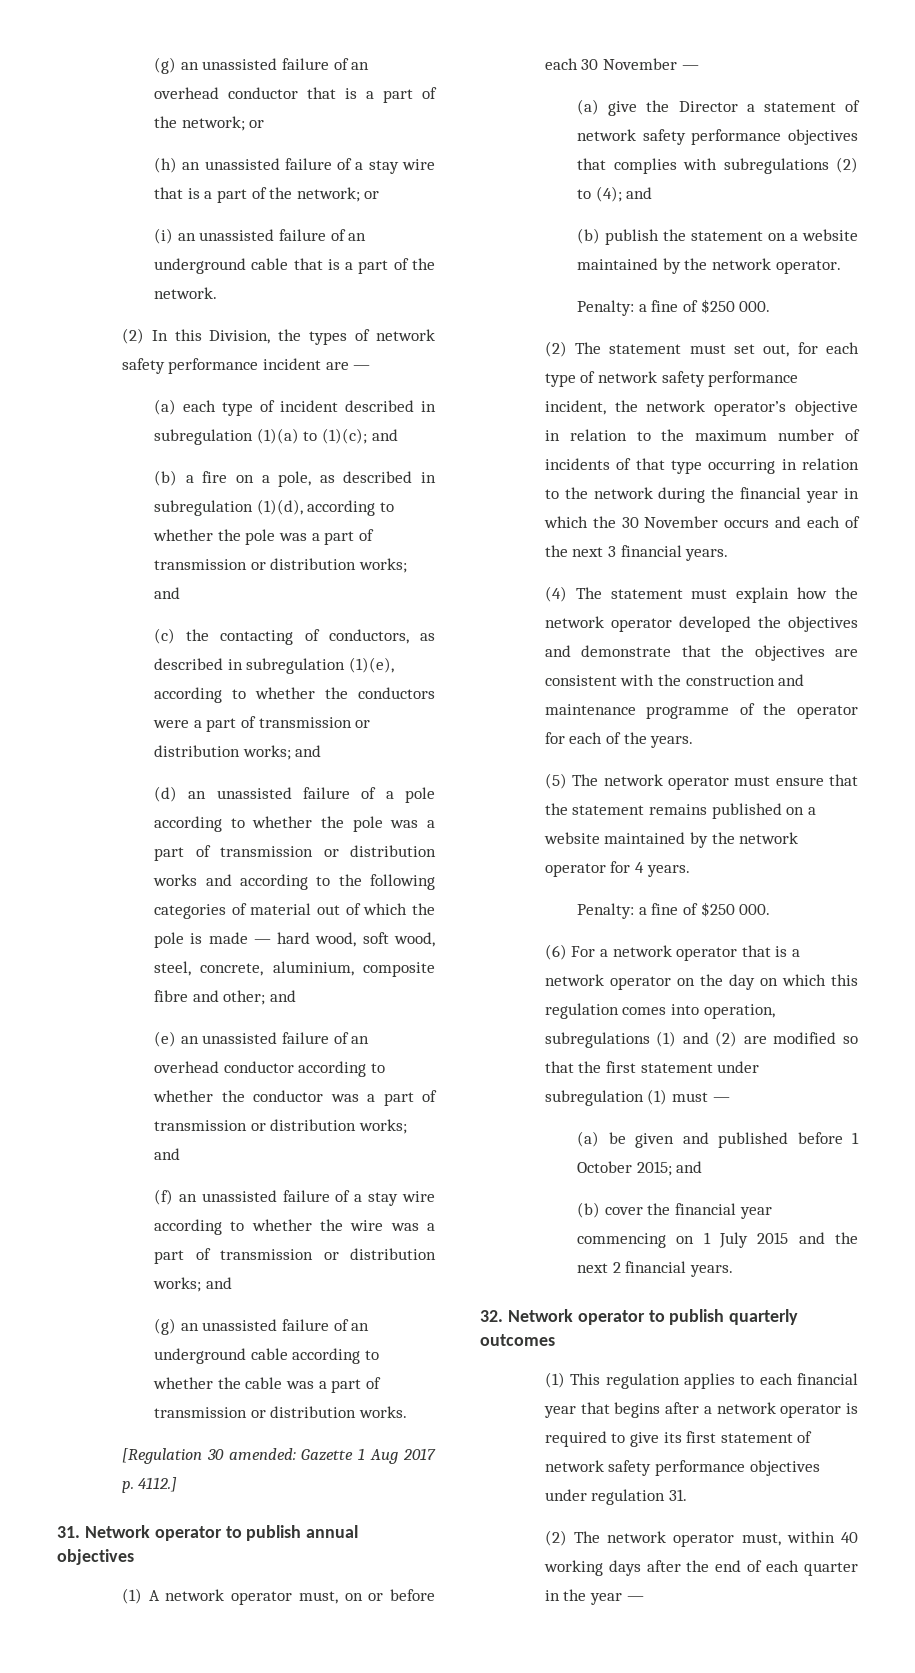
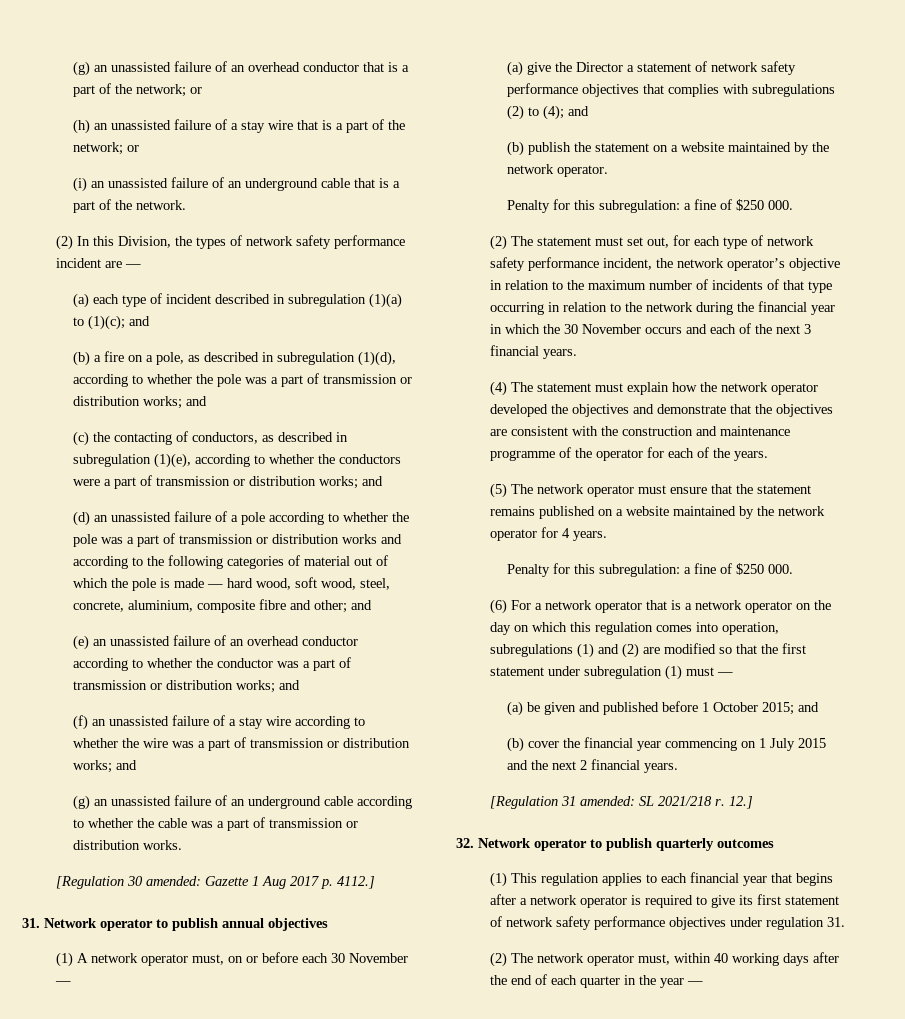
  (b) publish the statement on a website maintained by the network operator.
- Penalty: a fine of $250 000.
+ Penalty for this subregulation: a fine of $250 000.
  (5) The network operator must ensure that the statement remains published on a website maintained by the network operator for 4 years.
- Penalty: a fine of $250 000.
+ Penalty for this subregulation: a fine of $250 000.
+ [Regulation 31 amended: SL 2021/218 r. 12.]

